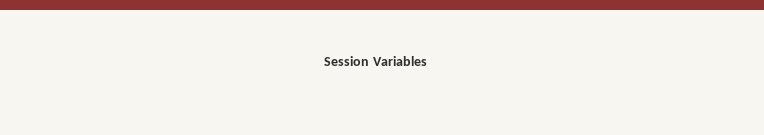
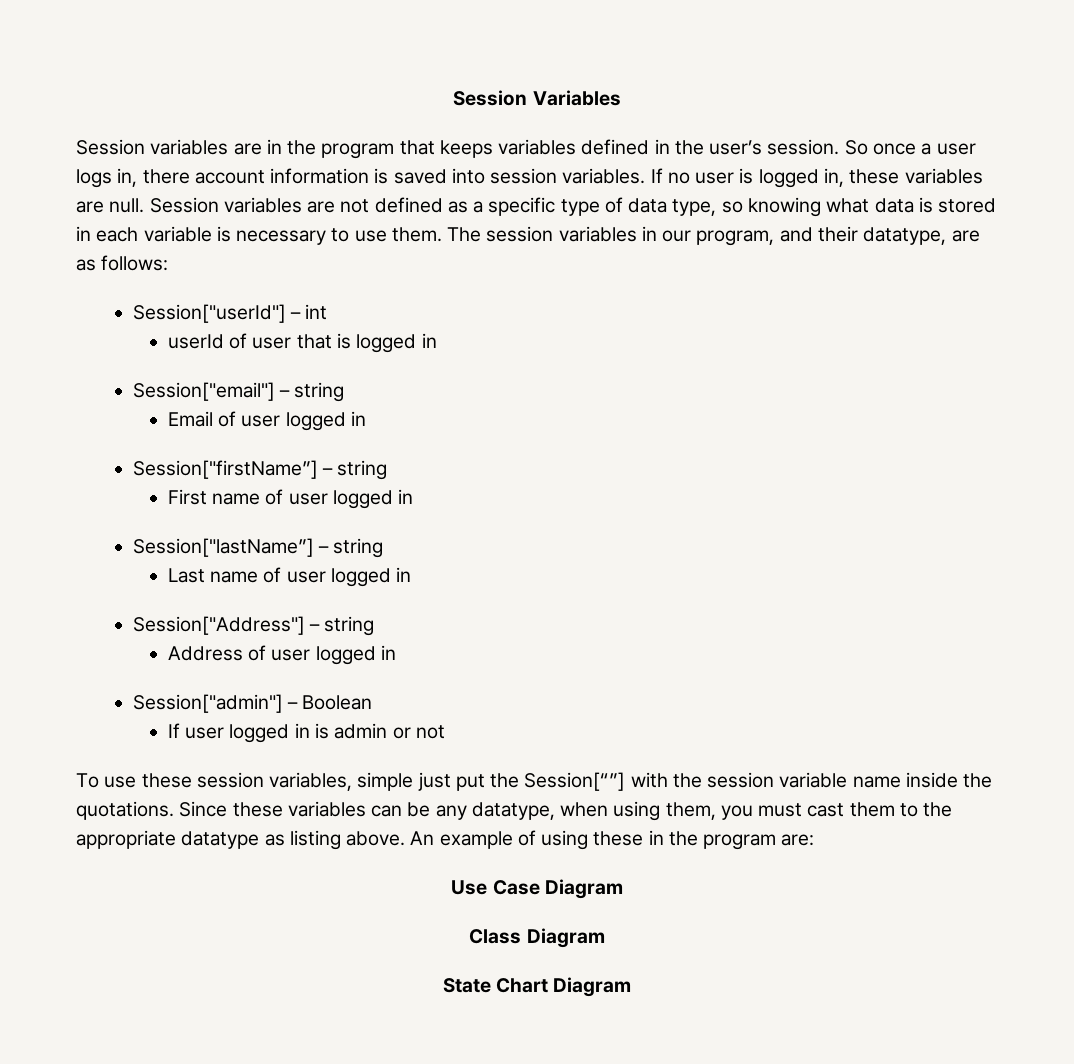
+ Session variables are in the program that keeps variables defined in the user’s session. So once a user logs in, there account information is saved into session variables. If no user is logged in, these variables are null. Session variables are not defined as a specific type of data type, so knowing what data is stored in each variable is necessary to use them. The session variables in our program, and their datatype, are as follows:
+ Session["userId"] – int
+ userId of user that is logged in
+ Session["email"] – string
+ Email of user logged in
+ Session["firstName”] – string
+ First name of user logged in
+ Session["lastName”] – string
+ Last name of user logged in
+ Session["Address"] – string
+ Address of user logged in
+ Session["admin"] – Boolean
+ If user logged in is admin or not
+ To use these session variables, simple just put the Session[“”] with the session variable name inside the quotations. Since these variables can be any datatype, when using them, you must cast them to the appropriate datatype as listing above. An example of using these in the program are:
+ Use Case Diagram
+ Class Diagram
+ State Chart Diagram

